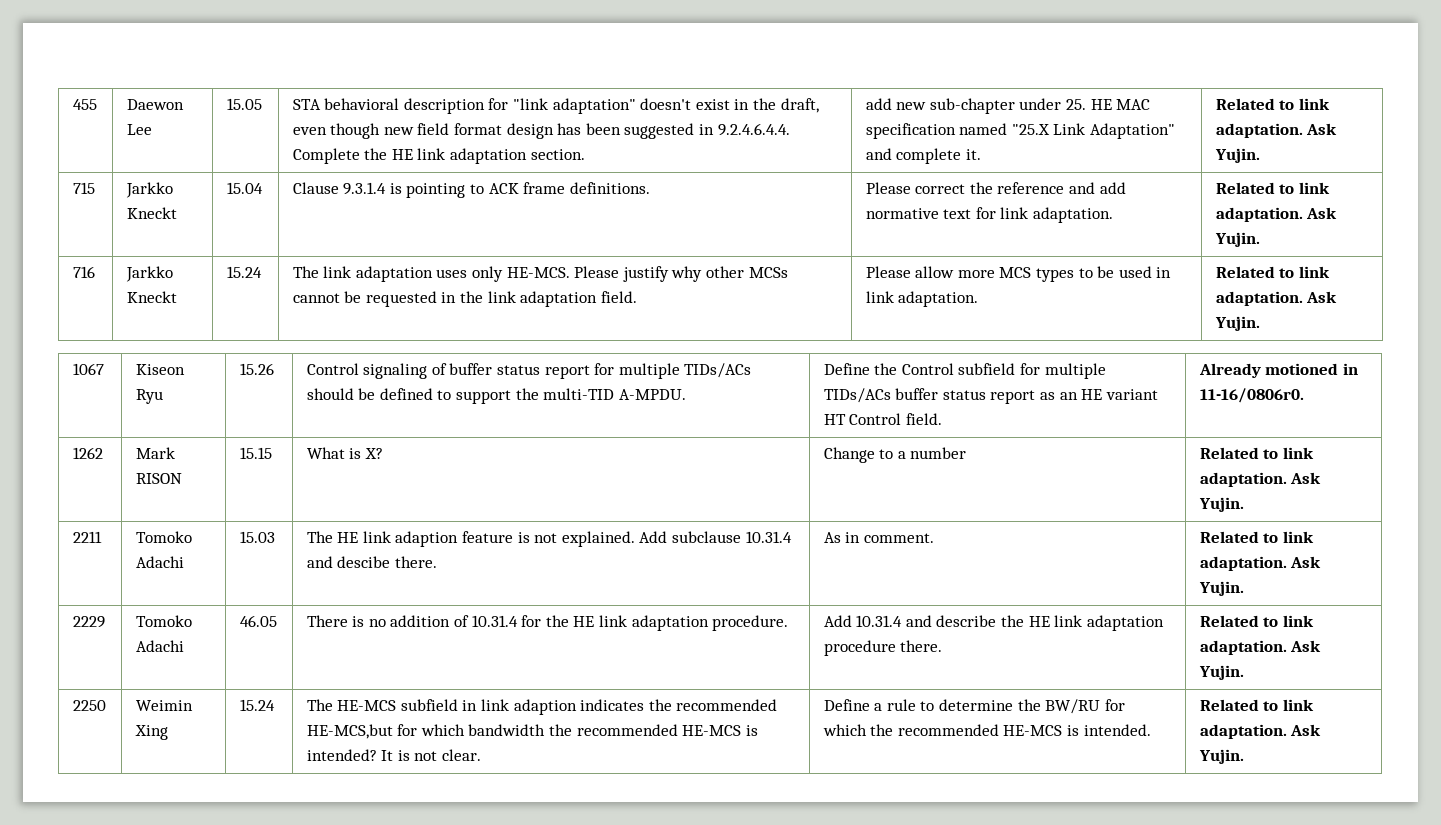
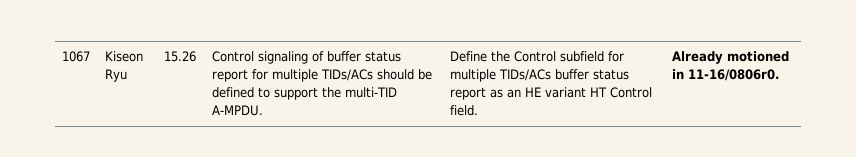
- 455 | Daewon Lee | 15.05 | STA behavioral description for "link adaptation" doesn't exist in the draft, even though new field format design has been suggested in 9.2.4.6.4.4. Complete the HE link adaptation section. | add new sub-chapter under 25. HE MAC specification named "25.X Link Adaptation" and complete it. | Related to link adaptation. Ask Yujin.
- 715 | Jarkko Kneckt | 15.04 | Clause 9.3.1.4 is pointing to ACK frame definitions. | Please correct the reference and add normative text for link adaptation. | Related to link adaptation. Ask Yujin.
- 716 | Jarkko Kneckt | 15.24 | The link adaptation uses only HE-MCS. Please justify why other MCSs cannot be requested in the link adaptation field. | Please allow more MCS types to be used in link adaptation. | Related to link adaptation. Ask Yujin.
- 1262 | Mark RISON | 15.15 | What is X? | Change to a number | Related to link adaptation. Ask Yujin.
- 2211 | Tomoko Adachi | 15.03 | The HE link adaption feature is not explained. Add subclause 10.31.4 and descibe there. | As in comment. | Related to link adaptation. Ask Yujin.
- 2229 | Tomoko Adachi | 46.05 | There is no addition of 10.31.4 for the HE link adaptation procedure. | Add 10.31.4 and describe the HE link adaptation procedure there. | Related to link adaptation. Ask Yujin.
- 2250 | Weimin Xing | 15.24 | The HE-MCS subfield in link adaption indicates the recommended HE-MCS,but for which bandwidth the recommended HE-MCS is intended? It is not clear. | Define a rule to determine the BW/RU for which the recommended HE-MCS is intended. | Related to link adaptation. Ask Yujin.

